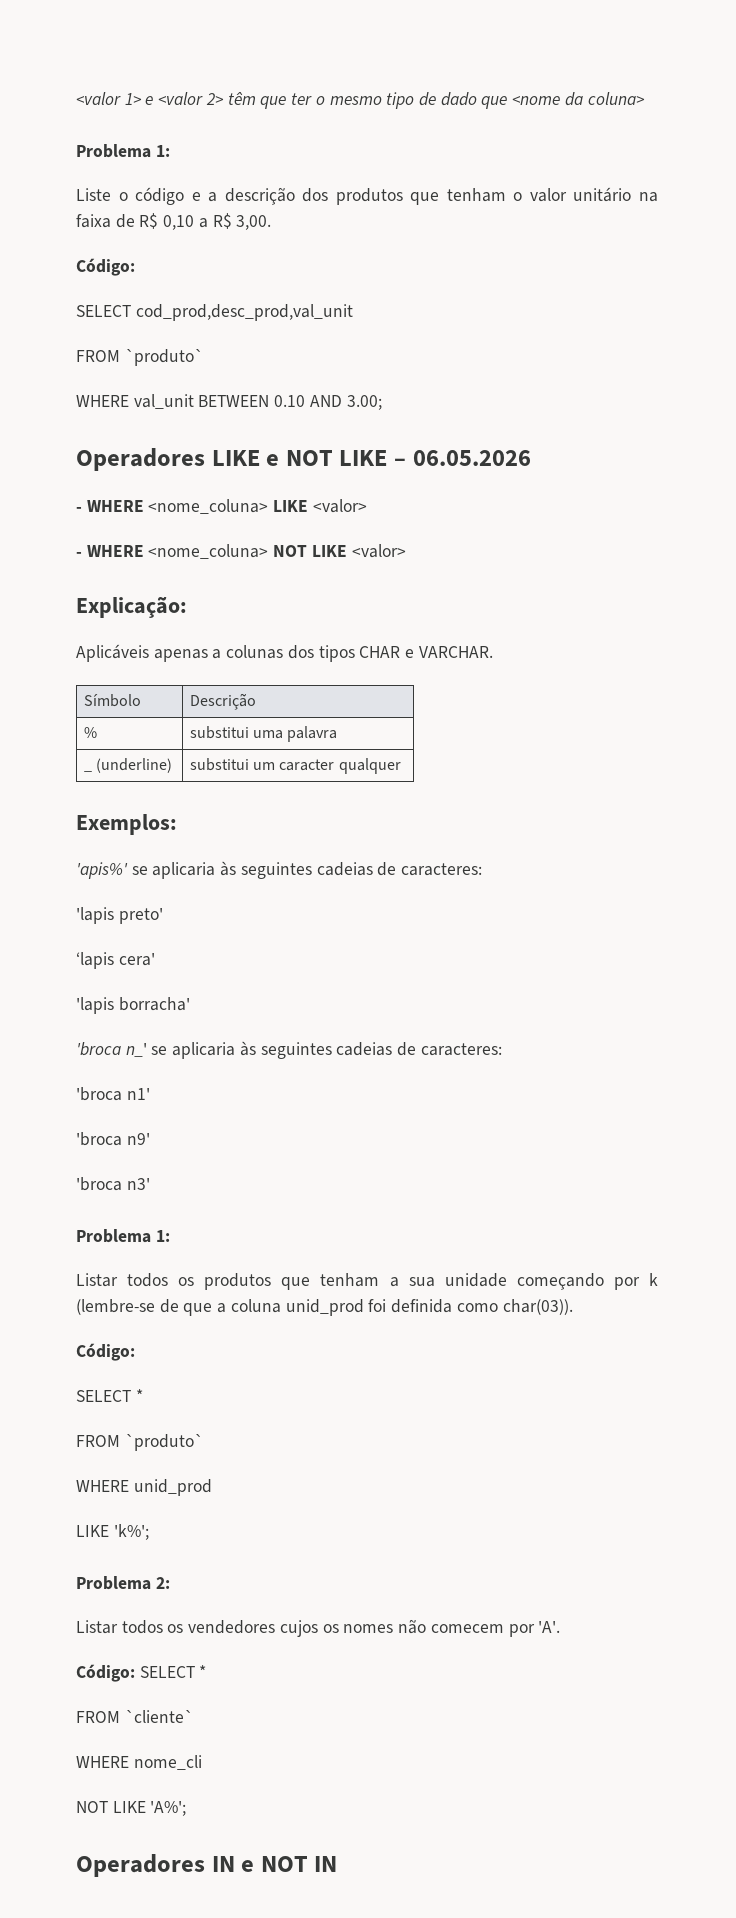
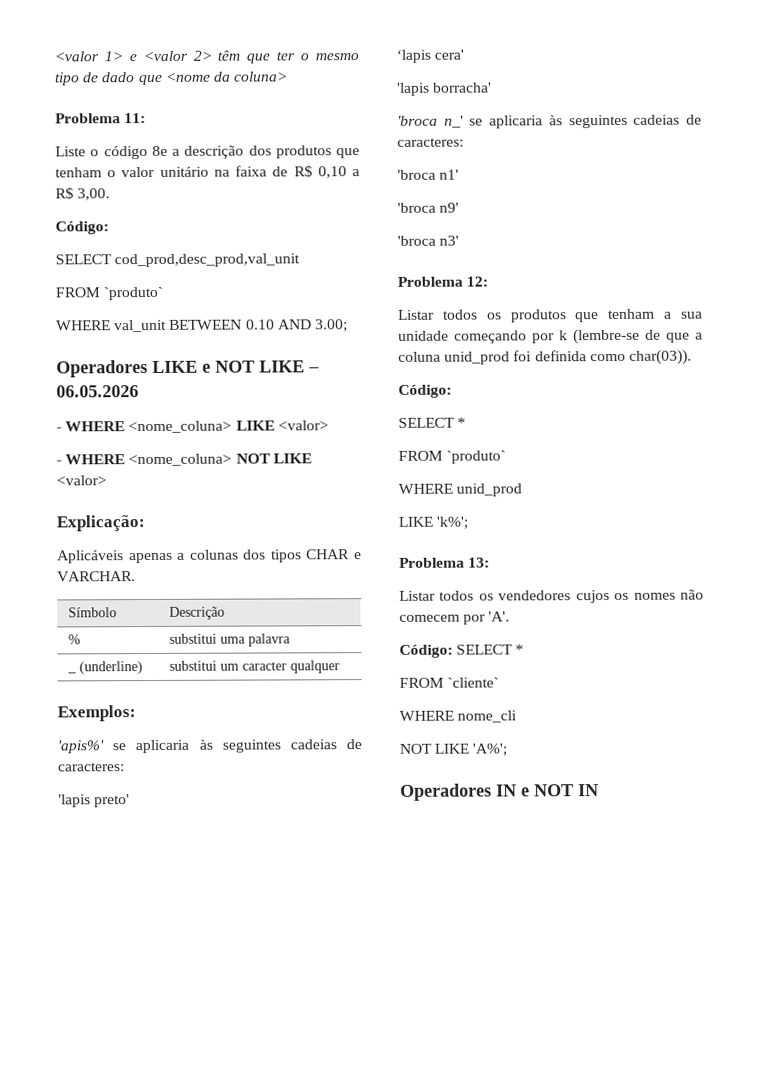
  <valor 1> e <valor 2> têm que ter o mesmo tipo de dado que <nome da coluna>
- Problema 1:
+ Problema 11:
- Liste o código e a descrição dos produtos que tenham o valor unitário na faixa de R$ 0,10 a R$ 3,00.
+ Liste o código 8e a descrição dos produtos que tenham o valor unitário na faixa de R$ 0,10 a R$ 3,00.
  'broca n3'
- Problema 1:
+ Problema 12:
- Problema 2:
+ Problema 13:

